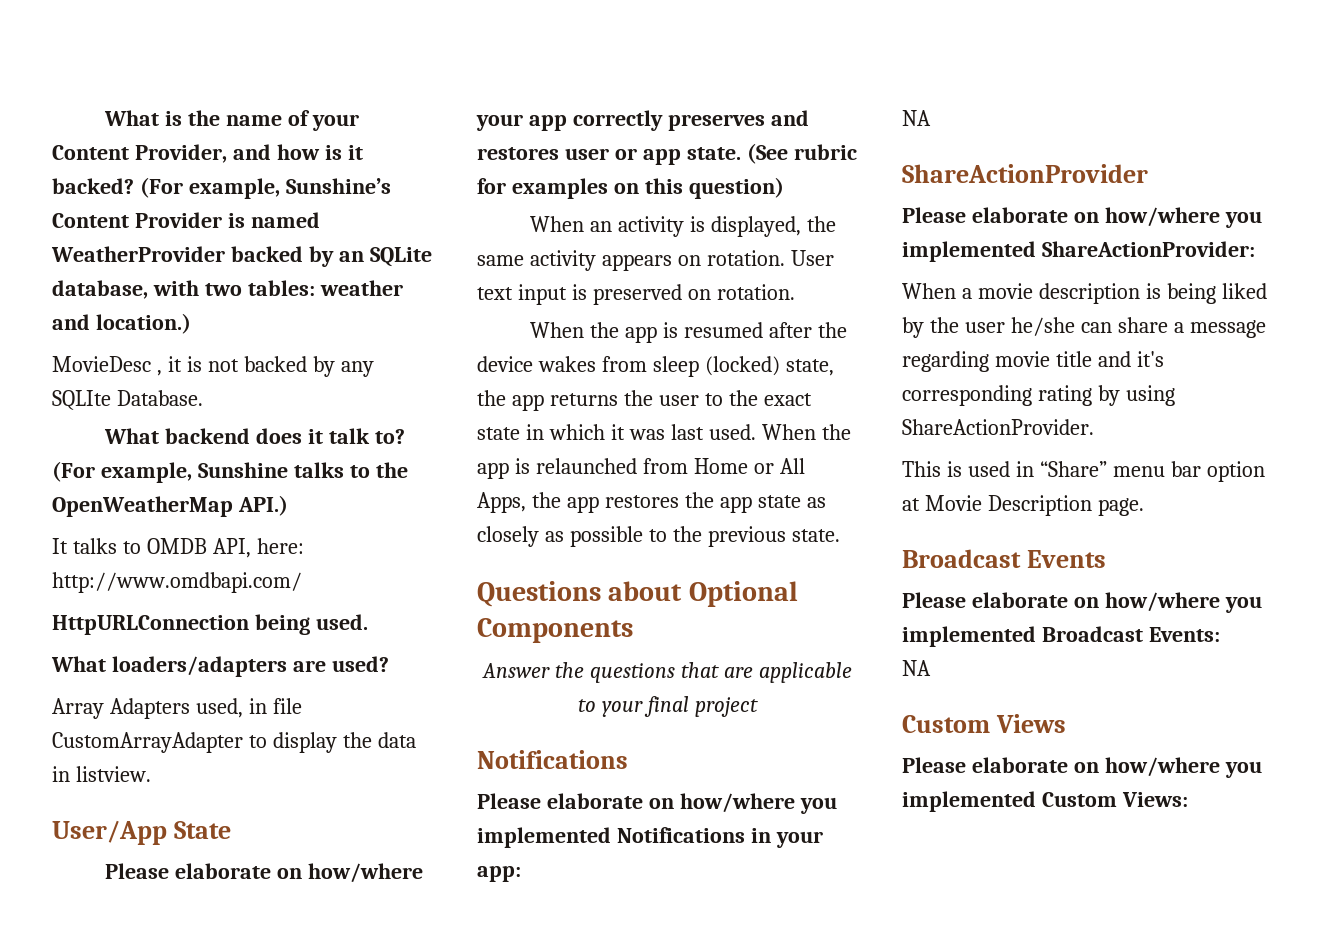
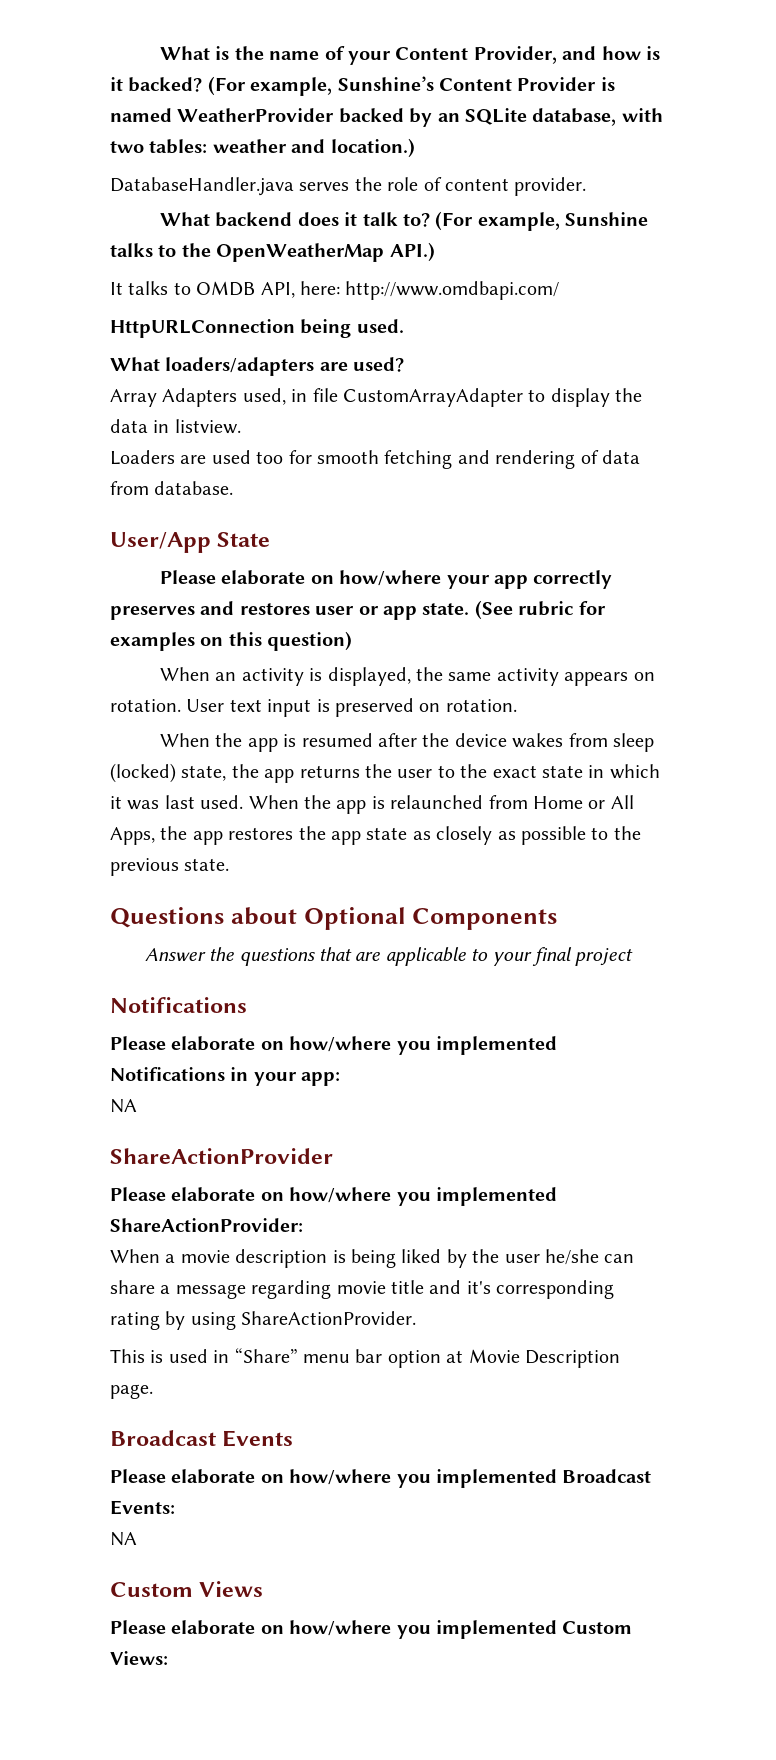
- MovieDesc , it is not backed by any SQLIte Database.
+ DatabaseHandler.java serves the role of content provider.
+ Loaders are used too for smooth fetching and rendering of data from database.

